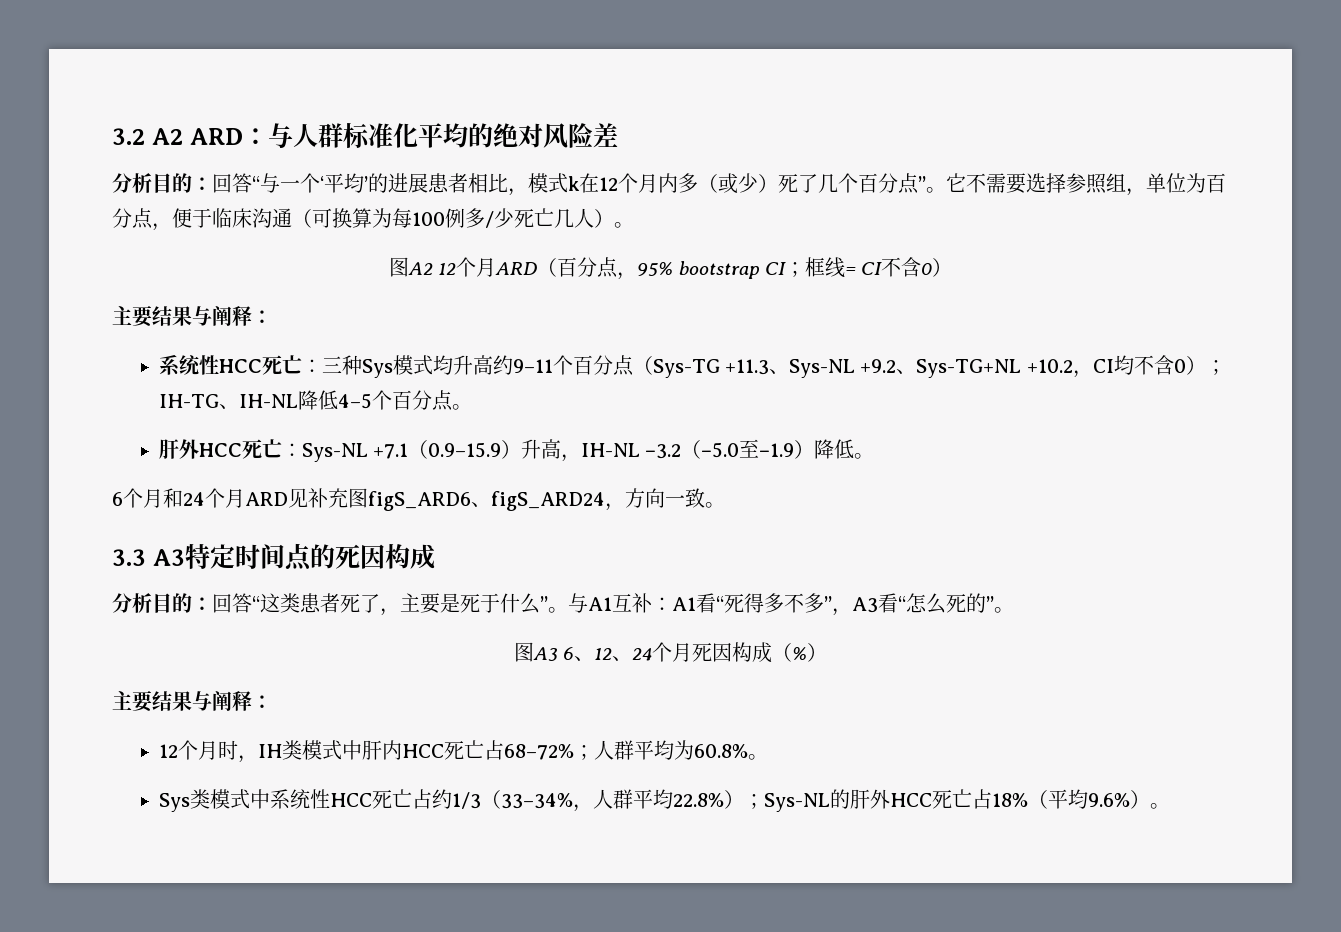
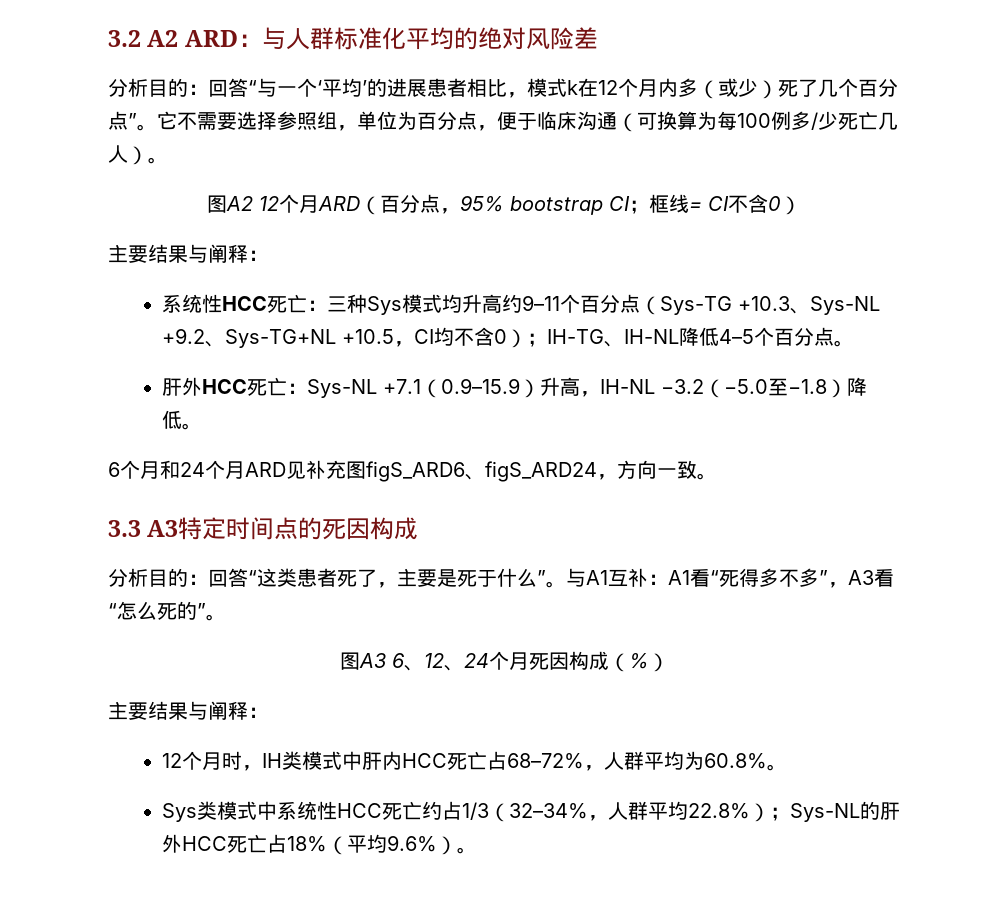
- 系统性HCC死亡：三种Sys模式均升高约9–11个百分点（Sys-TG +11.3、Sys-NL +9.2、Sys-TG+NL +10.2，CI均不含0）；IH-TG、IH-NL降低4–5个百分点。
+ 系统性HCC死亡：三种Sys模式均升高约9–11个百分点（Sys-TG +10.3、Sys-NL +9.2、Sys-TG+NL +10.5，CI均不含0）；IH-TG、IH-NL降低4–5个百分点。
- 肝外HCC死亡：Sys-NL +7.1（0.9–15.9）升高，IH-NL −3.2（−5.0至−1.9）降低。
+ 肝外HCC死亡：Sys-NL +7.1（0.9–15.9）升高，IH-NL −3.2（−5.0至−1.8）降低。
- 12个月时，IH类模式中肝内HCC死亡占68–72%；人群平均为60.8%。
+ 12个月时，IH类模式中肝内HCC死亡占68–72%，人群平均为60.8%。
- Sys类模式中系统性HCC死亡占约1/3（33–34%，人群平均22.8%）；Sys-NL的肝外HCC死亡占18%（平均9.6%）。
+ Sys类模式中系统性HCC死亡约占1/3（32–34%，人群平均22.8%）；Sys-NL的肝外HCC死亡占18%（平均9.6%）。

